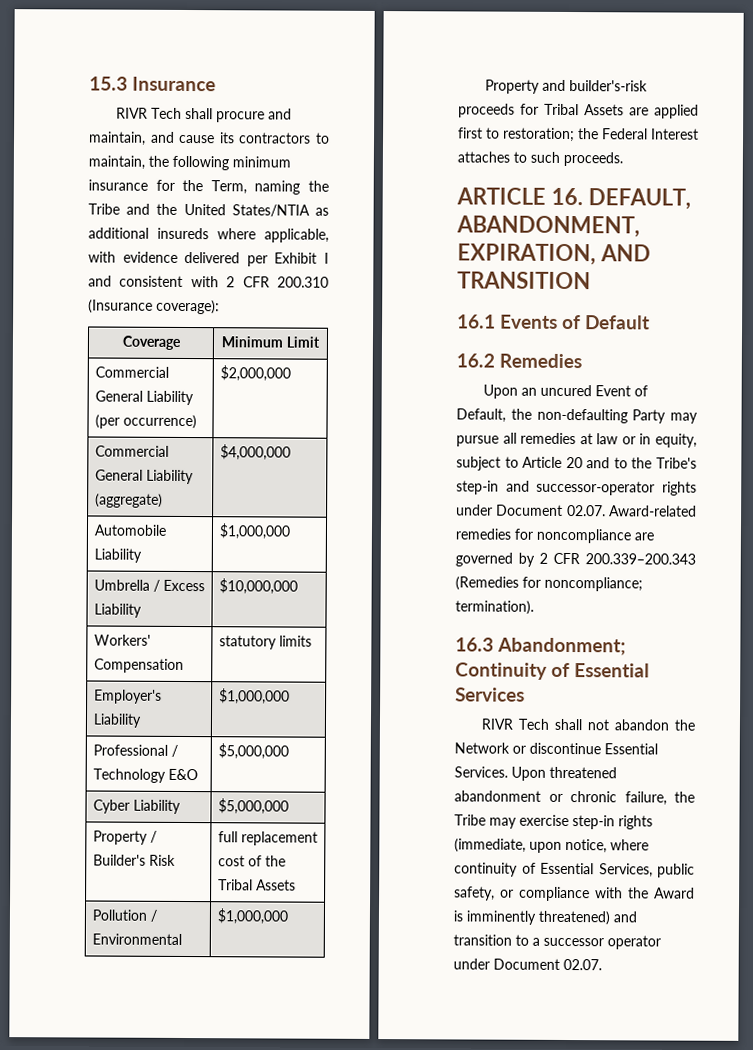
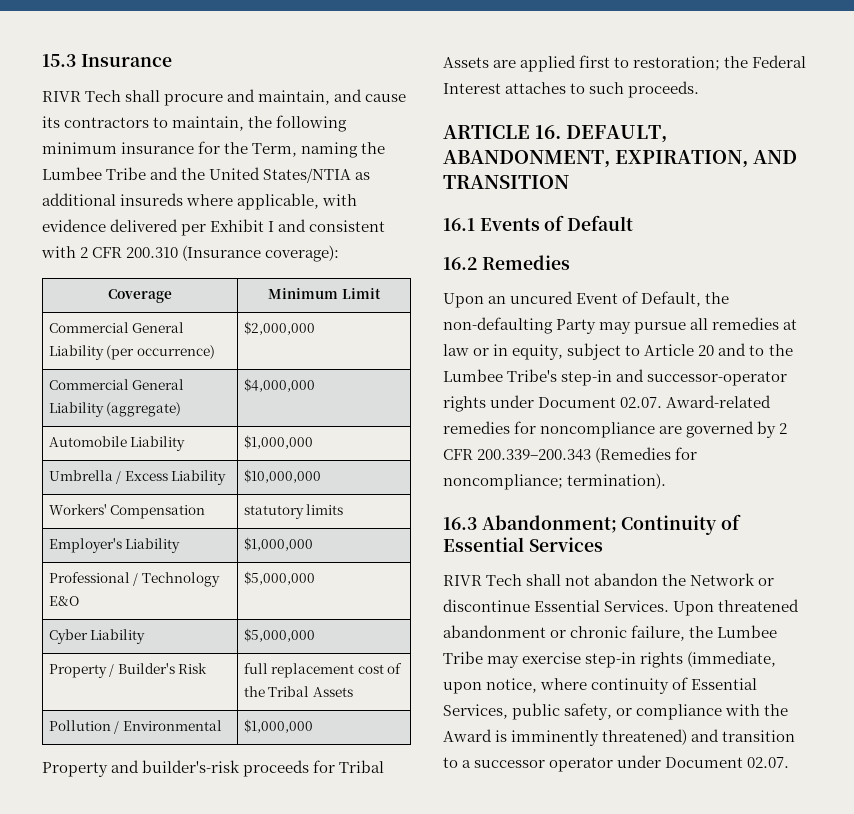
- RIVR Tech shall procure and maintain, and cause its contractors to maintain, the following minimum insurance for the Term, naming the Tribe and the United States/NTIA as additional insureds where applicable, with evidence delivered per Exhibit I and consistent with 2 CFR 200.310 (Insurance coverage):
+ RIVR Tech shall procure and maintain, and cause its contractors to maintain, the following minimum insurance for the Term, naming the Lumbee Tribe and the United States/NTIA as additional insureds where applicable, with evidence delivered per Exhibit I and consistent with 2 CFR 200.310 (Insurance coverage):
- Upon an uncured Event of Default, the non-defaulting Party may pursue all remedies at law or in equity, subject to Article 20 and to the Tribe's step-in and successor-operator rights under Document 02.07. Award-related remedies for noncompliance are governed by 2 CFR 200.339–200.343 (Remedies for noncompliance; termination).
+ Upon an uncured Event of Default, the non-defaulting Party may pursue all remedies at law or in equity, subject to Article 20 and to the Lumbee Tribe's step-in and successor-operator rights under Document 02.07. Award-related remedies for noncompliance are governed by 2 CFR 200.339–200.343 (Remedies for noncompliance; termination).
- Upon threatened abandonment or chronic failure, the Tribe may exercise step-in rights (immediate, upon notice, where continuity of Essential Services, public safety, or compliance with the Award is imminently threatened) and transition to a successor operator under Document 02.07.
+ Upon threatened abandonment or chronic failure, the Lumbee Tribe may exercise step-in rights (immediate, upon notice, where continuity of Essential Services, public safety, or compliance with the Award is imminently threatened) and transition to a successor operator under Document 02.07.

